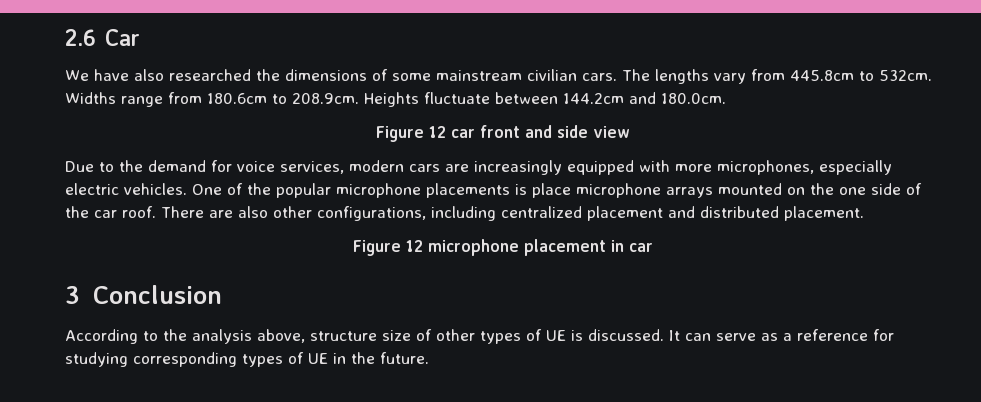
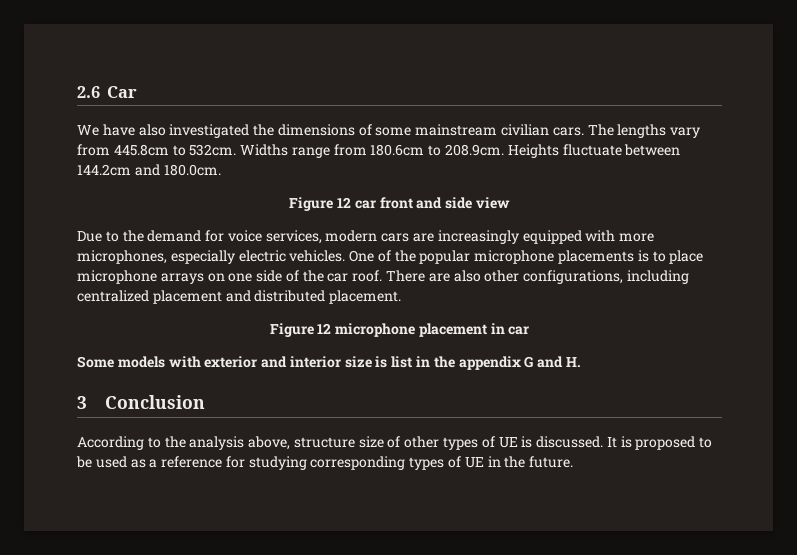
- We have also researched the dimensions of some mainstream civilian cars.
+ We have also investigated the dimensions of some mainstream civilian cars.
- One of the popular microphone placements is place microphone arrays mounted on the one side of the car roof.
+ One of the popular microphone placements is to place microphone arrays on one side of the car roof.
+ Some models with exterior and interior size is list in the appendix G and H.
- It can serve as a reference for studying corresponding types of UE in the future.
+ It is proposed to be used as a reference for studying corresponding types of UE in the future.

